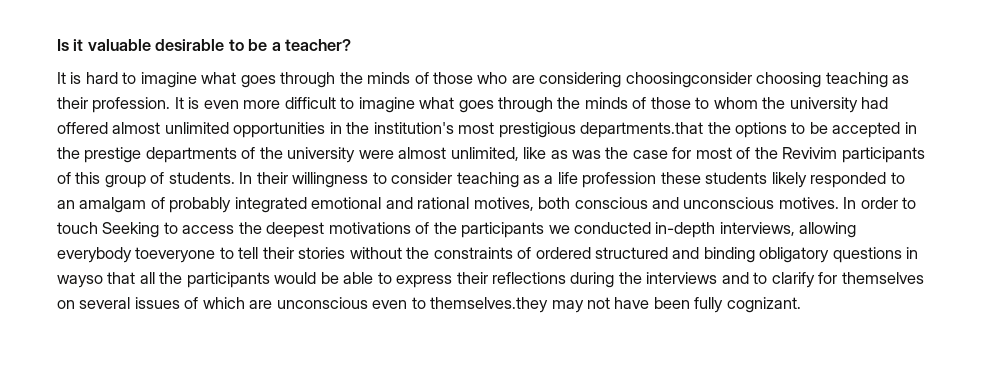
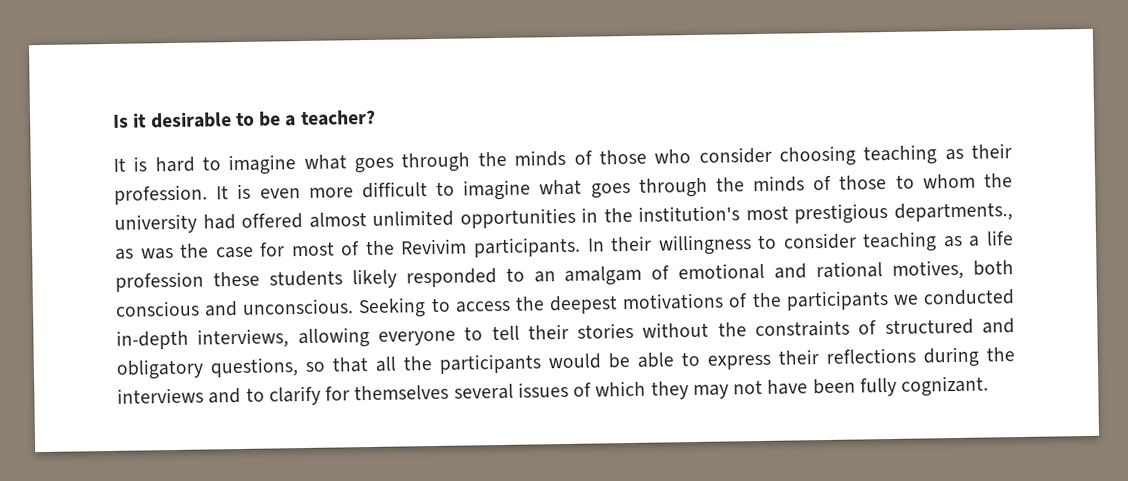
- Is it valuable desirable to be a teacher?
+ Is it desirable to be a teacher?
- It is hard to imagine what goes through the minds of those who are considering choosingconsider choosing teaching as their profession.
+ It is hard to imagine what goes through the minds of those who consider choosing teaching as their profession.
- It is even more difficult to imagine what goes through the minds of those to whom the university had offered almost unlimited opportunities in the institution's most prestigious departments.that the options to be accepted in the prestige departments of the university were almost unlimited, like as was the case for most of the Revivim participants of this group of students.
+ It is even more difficult to imagine what goes through the minds of those to whom the university had offered almost unlimited opportunities in the institution's most prestigious departments., as was the case for most of the Revivim participants.
- In their willingness to consider teaching as a life profession these students likely responded to an amalgam of probably integrated emotional and rational motives, both conscious and unconscious motives. In order to touch Seeking to access the deepest motivations of the participants we conducted in-depth interviews, allowing everybody toeveryone to tell their stories without the constraints of ordered structured and binding obligatory questions in wayso that all the participants would be able to express their reflections during the interviews and to clarify for themselves on several issues of which are unconscious even to themselves.they may not have been fully cognizant.
+ In their willingness to consider teaching as a life profession these students likely responded to an amalgam of emotional and rational motives, both conscious and unconscious. Seeking to access the deepest motivations of the participants we conducted in-depth interviews, allowing everyone to tell their stories without the constraints of structured and obligatory questions, so that all the participants would be able to express their reflections during the interviews and to clarify for themselves several issues of which they may not have been fully cognizant.

